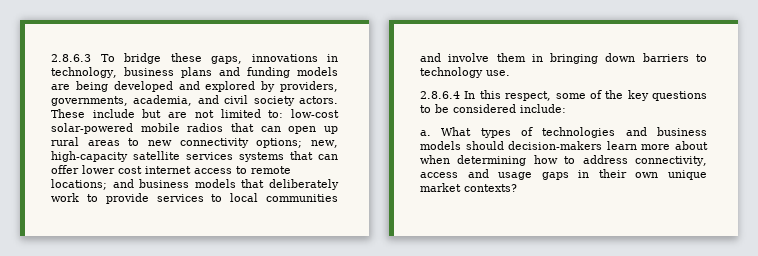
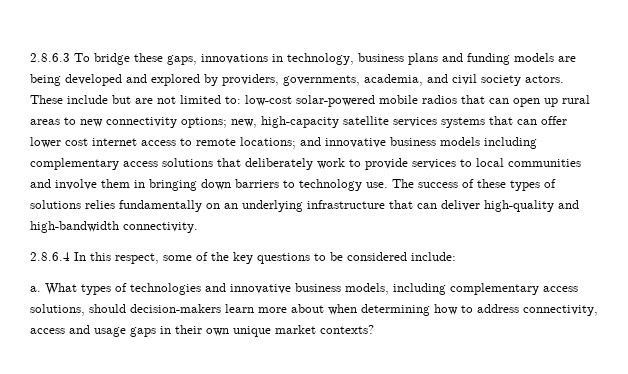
- These include but are not limited to: low-cost solar-powered mobile radios that can open up rural areas to new connectivity options; new, high-capacity satellite services systems that can offer lower cost internet access to remote locations; and business models that deliberately work to provide services to local communities and involve them in bringing down barriers to technology use.
+ These include but are not limited to: low-cost solar-powered mobile radios that can open up rural areas to new connectivity options; new, high-capacity satellite services systems that can offer lower cost internet access to remote locations; and innovative business models including complementary access solutions that deliberately work to provide services to local communities and involve them in bringing down barriers to technology use. The success of these types of solutions relies fundamentally on an underlying infrastructure that can deliver high-quality and high-bandwidth connectivity.
- What types of technologies and business models should decision-makers learn more about when determining how to address connectivity, access and usage gaps in their own unique market contexts?
+ What types of technologies and innovative business models, including complementary access solutions, should decision-makers learn more about when determining how to address connectivity, access and usage gaps in their own unique market contexts?

